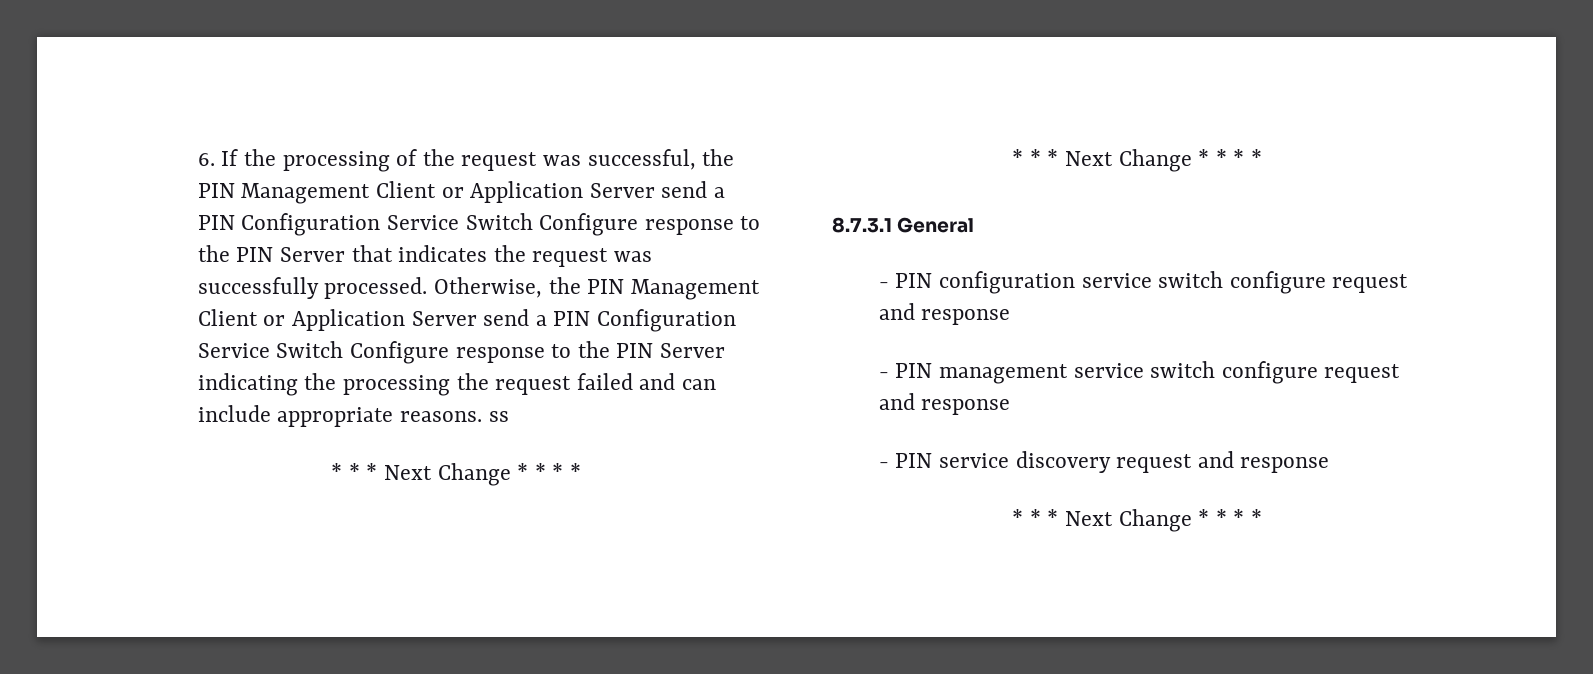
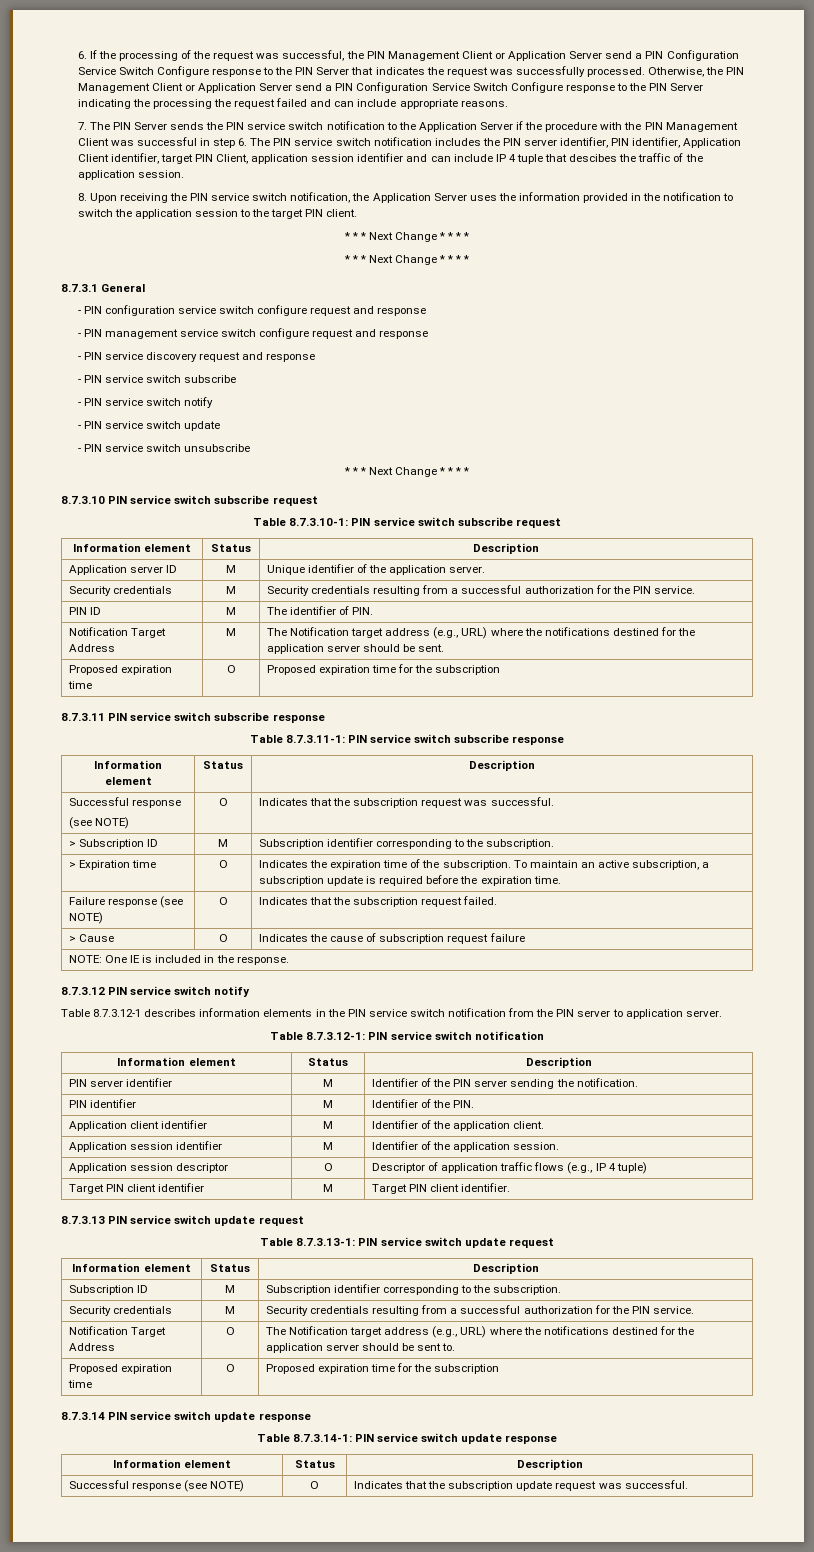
- Otherwise, the PIN Management Client or Application Server send a PIN Configuration Service Switch Configure response to the PIN Server indicating the processing the request failed and can include appropriate reasons. ss
+ Otherwise, the PIN Management Client or Application Server send a PIN Configuration Service Switch Configure response to the PIN Server indicating the processing the request failed and can include appropriate reasons.
+ 7. The PIN Server sends the PIN service switch notification to the Application Server if the procedure with the PIN Management Client was successful in step 6. The PIN service switch notification includes the PIN server identifier, PIN identifier, Application Client identifier, target PIN Client, application session identifier and can include IP 4 tuple that descibes the traffic of the application session.
+ 8. Upon receiving the PIN service switch notification, the Application Server uses the information provided in the notification to switch the application session to the target PIN client.
  - PIN service discovery request and response
+ - PIN service switch subscribe
+ - PIN service switch notify
+ - PIN service switch update
+ - PIN service switch unsubscribe
  * * * Next Change * * * *
+ 8.7.3.10 PIN service switch subscribe request
+ Table 8.7.3.10-1: PIN service switch subscribe request
+ Information element | Status | Description
+ Application server ID | M | Unique identifier of the application server.
+ Security credentials | M | Security credentials resulting from a successful authorization for the PIN service.
+ PIN ID | M | The identifier of PIN.
+ Notification Target Address | M | The Notification target address (e.g., URL) where the notifications destined for the application server should be sent.
+ Proposed expiration time | O | Proposed expiration time for the subscription
+ 8.7.3.11 PIN service switch subscribe response
+ Table 8.7.3.11-1: PIN service switch subscribe response
+ Information element | Status | Description
+ Successful response
+ (see NOTE) | O | Indicates that the subscription request was successful.
+ > Subscription ID | M | Subscription identifier corresponding to the subscription.
+ > Expiration time | O | Indicates the expiration time of the subscription. To maintain an active subscription, a subscription update is required before the expiration time.
+ Failure response (see NOTE) | O | Indicates that the subscription request failed.
+ > Cause | O | Indicates the cause of subscription request failure
+ NOTE: One IE is included in the response.
+ 8.7.3.12 PIN service switch notify
+ Table 8.7.3.12-1 describes information elements in the PIN service switch notification from the PIN server to application server.
+ Table 8.7.3.12-1: PIN service switch notification
+ Information element | Status | Description
+ PIN server identifier | M | Identifier of the PIN server sending the notification.
+ PIN identifier | M | Identifier of the PIN.
+ Application client identifier | M | Identifier of the application client.
+ Application session identifier | M | Identifier of the application session.
+ Application session descriptor | O | Descriptor of application traffic flows (e.g., IP 4 tuple)
+ Target PIN client identifier | M | Target PIN client identifier.
+ 8.7.3.13 PIN service switch update request
+ Table 8.7.3.13-1: PIN service switch update request
+ Information element | Status | Description
+ Subscription ID | M | Subscription identifier corresponding to the subscription.
+ Security credentials | M | Security credentials resulting from a successful authorization for the PIN service.
+ Notification Target Address | O | The Notification target address (e.g., URL) where the notifications destined for the application server should be sent to.
+ Proposed expiration time | O | Proposed expiration time for the subscription
+ 8.7.3.14 PIN service switch update response
+ Table 8.7.3.14-1: PIN service switch update response
+ Information element | Status | Description
+ Successful response (see NOTE) | O | Indicates that the subscription update request was successful.

